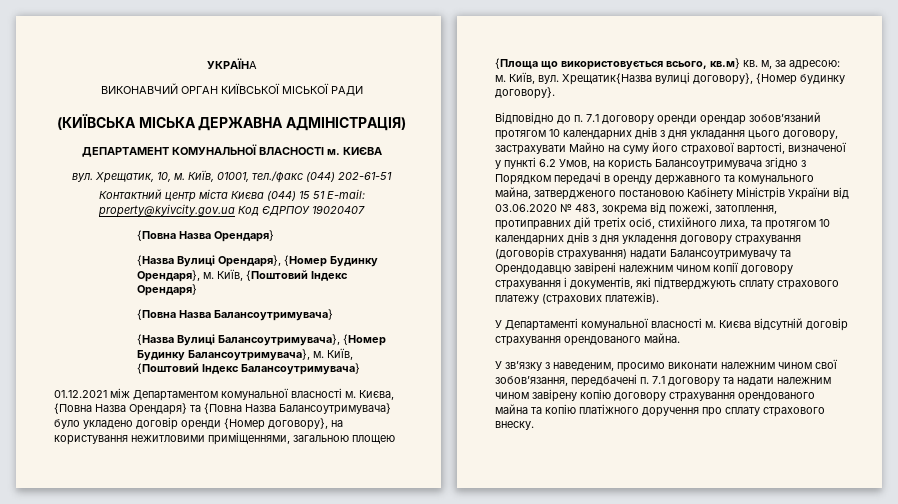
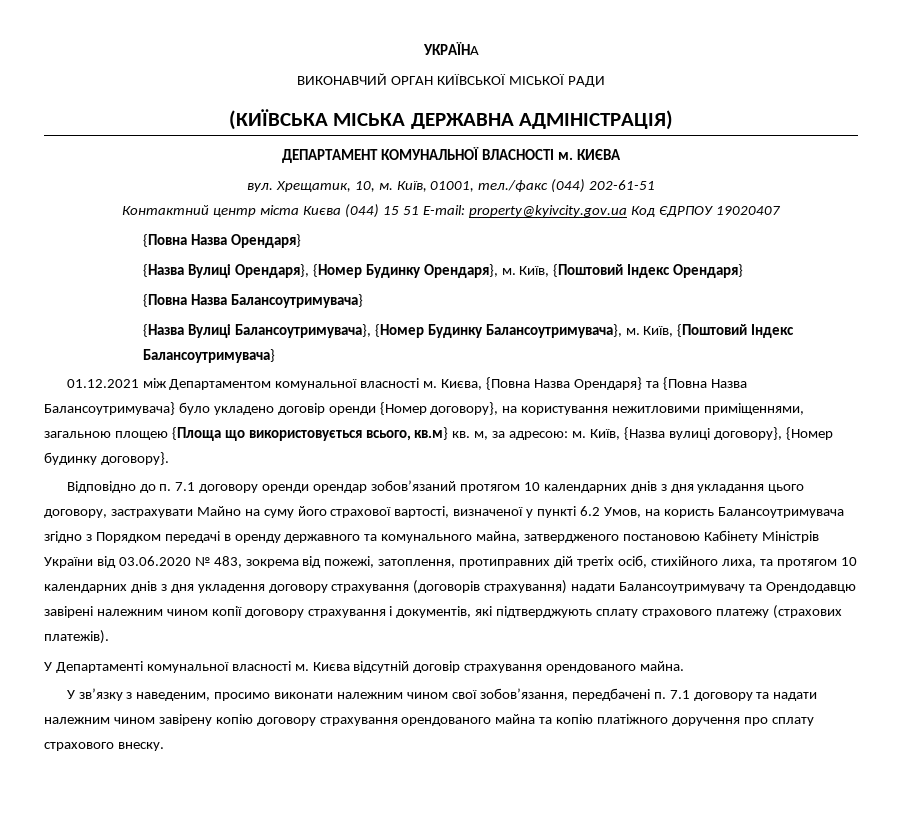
- Київ, вул. Хрещатик{Назва вулиці договору}, {Номер будинку договору}.
+ Київ, {Назва вулиці договору}, {Номер будинку договору}.

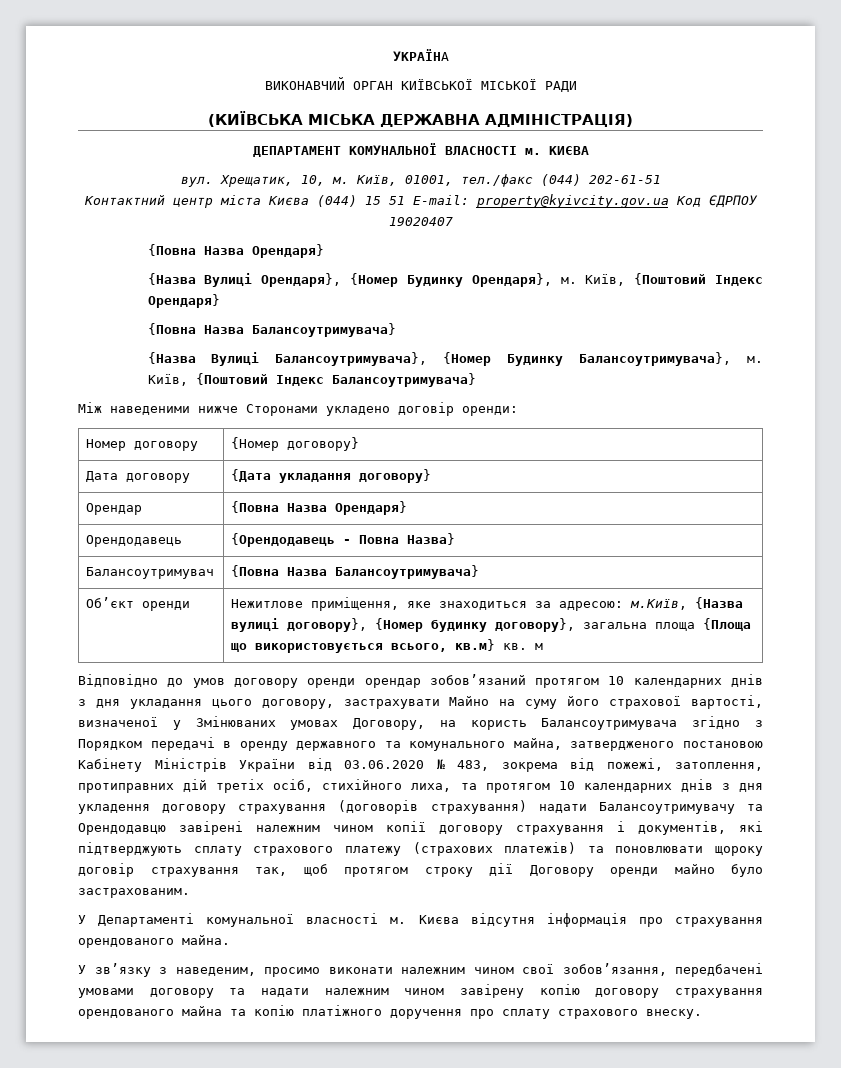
- 01.12.2021 між Департаментом комунальної власності м. Києва, {Повна Назва Орендаря} та {Повна Назва Балансоутримувача} було укладено договір оренди {Номер договору}, на користування нежитловими приміщеннями, загальною площею {Площа що використовується всього, кв.м} кв. м, за адресою: м. Київ, {Назва вулиці договору}, {Номер будинку договору}.
+ Між наведеними нижче Сторонами укладено договір оренди:
+ Номер договору | {Номер договору}
+ Дата договору | {Дата укладання договору}
+ Орендар | {Повна Назва Орендаря}
+ Орендодавець | {Орендодавець - Повна Назва}
+ Балансоутримувач | {Повна Назва Балансоутримувача}
+ Об’єкт оренди | Нежитлове приміщення, яке знаходиться за адресою: м.Київ, {Назва вулиці договору}, {Номер будинку договору}, загальна площа {Площа що використовується всього, кв.м} кв. м
- Відповідно до п. 7.1 договору оренди орендар зобов’язаний протягом 10 календарних днів з дня укладання цього договору, застрахувати Майно на суму його страхової вартості, визначеної у пункті 6.2 Умов, на користь Балансоутримувача згідно з Порядком передачі в оренду державного та комунального майна, затвердженого постановою Кабінету Міністрів України від 03.06.2020 № 483, зокрема від пожежі, затоплення, протиправних дій третіх осіб, стихійного лиха, та протягом 10 календарних днів з дня укладення договору страхування (договорів страхування) надати Балансоутримувачу та Орендодавцю завірені належним чином копії договору страхування і документів, які підтверджують сплату страхового платежу (страхових платежів).
+ Відповідно до умов договору оренди орендар зобов’язаний протягом 10 календарних днів з дня укладання цього договору, застрахувати Майно на суму його страхової вартості, визначеної у Змінюваних умовах Договору, на користь Балансоутримувача згідно з Порядком передачі в оренду державного та комунального майна, затвердженого постановою Кабінету Міністрів України від 03.06.2020 № 483, зокрема від пожежі, затоплення, протиправних дій третіх осіб, стихійного лиха, та протягом 10 календарних днів з дня укладення договору страхування (договорів страхування) надати Балансоутримувачу та Орендодавцю завірені належним чином копії договору страхування і документів, які підтверджують сплату страхового платежу (страхових платежів) та поновлювати щороку договір страхування так, щоб протягом строку дії Договору оренди майно було застрахованим.
- Києва відсутній договір страхування орендованого майна.
+ Києва відсутня інформація про страхування орендованого майна.
- У зв’язку з наведеним, просимо виконати належним чином свої зобов’язання, передбачені п. 7.1 договору та надати належним чином завірену копію договору страхування орендованого майна та копію платіжного доручення про сплату страхового внеску.
+ У зв’язку з наведеним, просимо виконати належним чином свої зобов’язання, передбачені умовами договору та надати належним чином завірену копію договору страхування орендованого майна та копію платіжного доручення про сплату страхового внеску.

